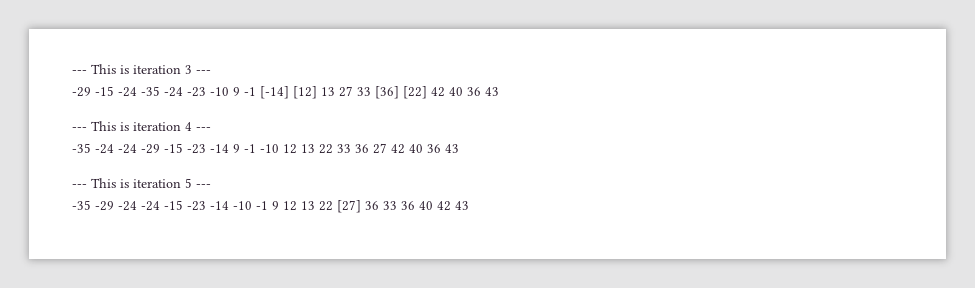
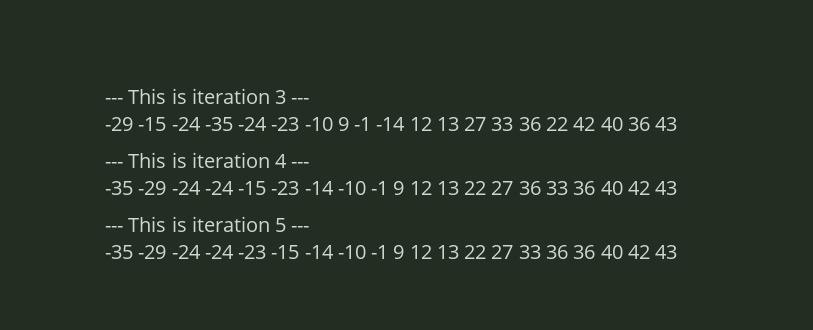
- -29 -15 -24 -35 -24 -23 -10 9 -1 [-14] [12] 13 27 33 [36] [22] 42 40 36 43
+ -29 -15 -24 -35 -24 -23 -10 9 -1 -14 12 13 27 33 36 22 42 40 36 43
- -35 -24 -24 -29 -15 -23 -14 9 -1 -10 12 13 22 33 36 27 42 40 36 43
- --- This is iteration 5 ---
- -35 -29 -24 -24 -15 -23 -14 -10 -1 9 12 13 22 [27] 36 33 36 40 42 43
+ -35 -29 -24 -24 -15 -23 -14 -10 -1 9 12 13 22 27 36 33 36 40 42 43
+ --- This is iteration 5 ---
+ -35 -29 -24 -24 -23 -15 -14 -10 -1 9 12 13 22 27 33 36 36 40 42 43

